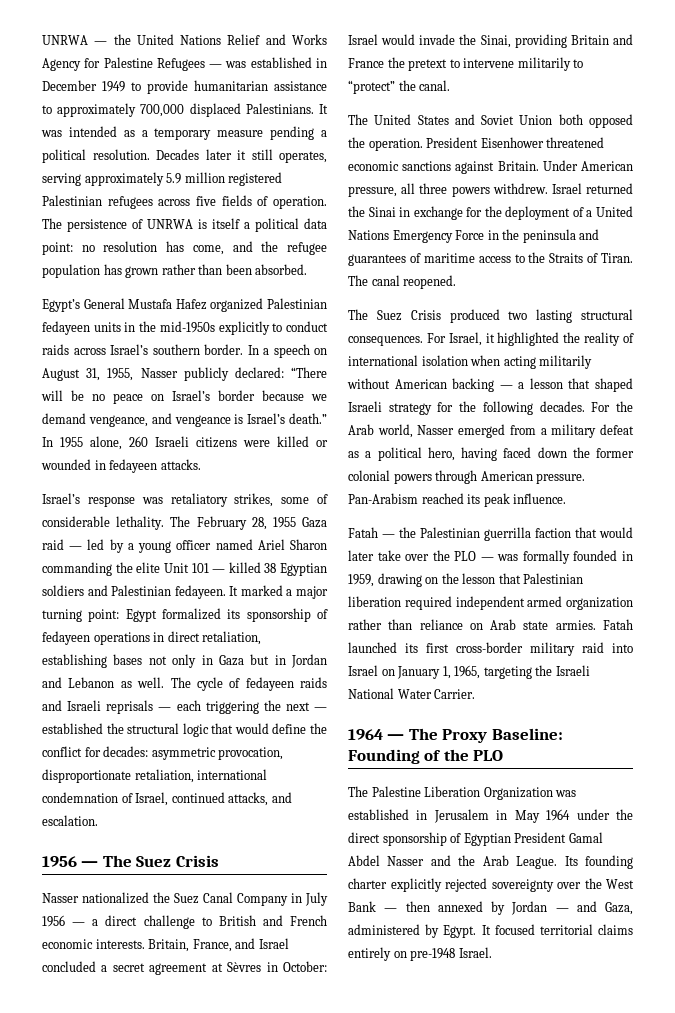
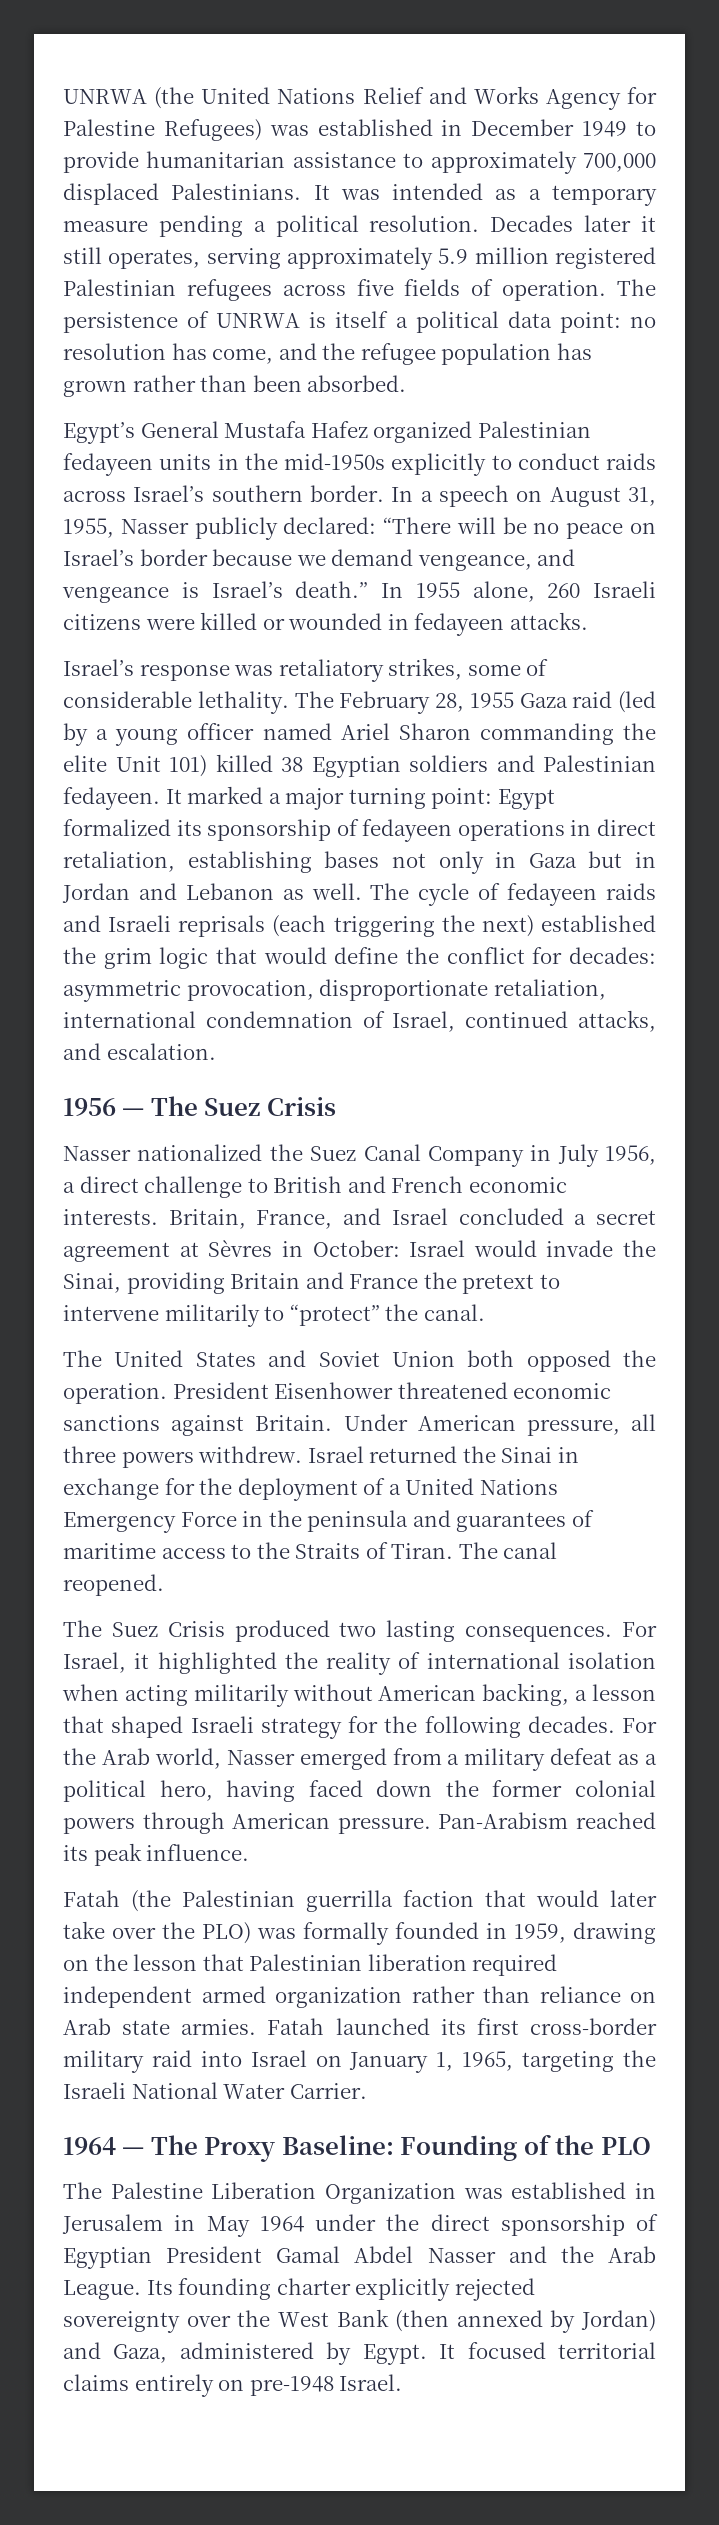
- UNRWA — the United Nations Relief and Works Agency for Palestine Refugees — was established in December 1949 to provide humanitarian assistance to approximately 700,000 displaced Palestinians.
+ UNRWA (the United Nations Relief and Works Agency for Palestine Refugees) was established in December 1949 to provide humanitarian assistance to approximately 700,000 displaced Palestinians.
- The February 28, 1955 Gaza raid — led by a young officer named Ariel Sharon commanding the elite Unit 101 — killed 38 Egyptian soldiers and Palestinian fedayeen.
+ The February 28, 1955 Gaza raid (led by a young officer named Ariel Sharon commanding the elite Unit 101) killed 38 Egyptian soldiers and Palestinian fedayeen.
- The cycle of fedayeen raids and Israeli reprisals — each triggering the next — established the structural logic that would define the conflict for decades: asymmetric provocation, disproportionate retaliation, international condemnation of Israel, continued attacks, and escalation.
+ The cycle of fedayeen raids and Israeli reprisals (each triggering the next) established the grim logic that would define the conflict for decades: asymmetric provocation, disproportionate retaliation, international condemnation of Israel, continued attacks, and escalation.
- Nasser nationalized the Suez Canal Company in July 1956 — a direct challenge to British and French economic interests.
+ Nasser nationalized the Suez Canal Company in July 1956, a direct challenge to British and French economic interests.
- The Suez Crisis produced two lasting structural consequences.
+ The Suez Crisis produced two lasting consequences.
- For Israel, it highlighted the reality of international isolation when acting militarily without American backing — a lesson that shaped Israeli strategy for the following decades.
+ For Israel, it highlighted the reality of international isolation when acting militarily without American backing, a lesson that shaped Israeli strategy for the following decades.
- Fatah — the Palestinian guerrilla faction that would later take over the PLO — was formally founded in 1959, drawing on the lesson that Palestinian liberation required independent armed organization rather than reliance on Arab state armies.
+ Fatah (the Palestinian guerrilla faction that would later take over the PLO) was formally founded in 1959, drawing on the lesson that Palestinian liberation required independent armed organization rather than reliance on Arab state armies.
- Its founding charter explicitly rejected sovereignty over the West Bank — then annexed by Jordan — and Gaza, administered by Egypt.
+ Its founding charter explicitly rejected sovereignty over the West Bank (then annexed by Jordan) and Gaza, administered by Egypt.

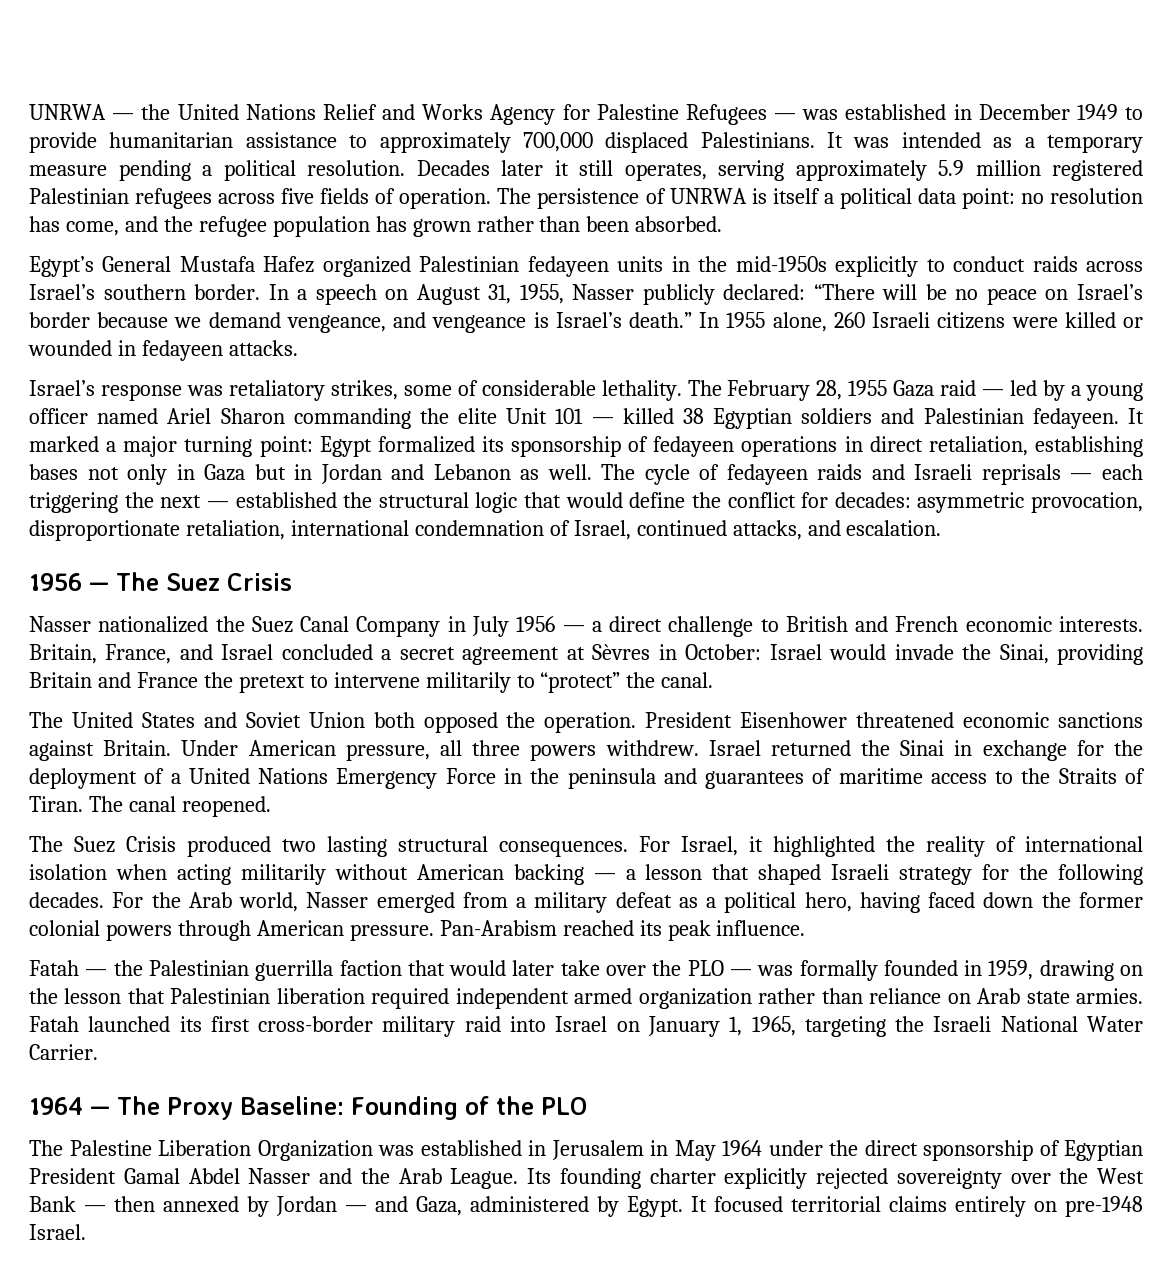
- UNRWA (the United Nations Relief and Works Agency for Palestine Refugees) was established in December 1949 to provide humanitarian assistance to approximately 700,000 displaced Palestinians.
+ UNRWA — the United Nations Relief and Works Agency for Palestine Refugees — was established in December 1949 to provide humanitarian assistance to approximately 700,000 displaced Palestinians.
- The February 28, 1955 Gaza raid (led by a young officer named Ariel Sharon commanding the elite Unit 101) killed 38 Egyptian soldiers and Palestinian fedayeen.
+ The February 28, 1955 Gaza raid — led by a young officer named Ariel Sharon commanding the elite Unit 101 — killed 38 Egyptian soldiers and Palestinian fedayeen.
- The cycle of fedayeen raids and Israeli reprisals (each triggering the next) established the grim logic that would define the conflict for decades: asymmetric provocation, disproportionate retaliation, international condemnation of Israel, continued attacks, and escalation.
+ The cycle of fedayeen raids and Israeli reprisals — each triggering the next — established the structural logic that would define the conflict for decades: asymmetric provocation, disproportionate retaliation, international condemnation of Israel, continued attacks, and escalation.
- Nasser nationalized the Suez Canal Company in July 1956, a direct challenge to British and French economic interests.
+ Nasser nationalized the Suez Canal Company in July 1956 — a direct challenge to British and French economic interests.
- The Suez Crisis produced two lasting consequences.
+ The Suez Crisis produced two lasting structural consequences.
- For Israel, it highlighted the reality of international isolation when acting militarily without American backing, a lesson that shaped Israeli strategy for the following decades.
+ For Israel, it highlighted the reality of international isolation when acting militarily without American backing — a lesson that shaped Israeli strategy for the following decades.
- Fatah (the Palestinian guerrilla faction that would later take over the PLO) was formally founded in 1959, drawing on the lesson that Palestinian liberation required independent armed organization rather than reliance on Arab state armies.
+ Fatah — the Palestinian guerrilla faction that would later take over the PLO — was formally founded in 1959, drawing on the lesson that Palestinian liberation required independent armed organization rather than reliance on Arab state armies.
- Its founding charter explicitly rejected sovereignty over the West Bank (then annexed by Jordan) and Gaza, administered by Egypt.
+ Its founding charter explicitly rejected sovereignty over the West Bank — then annexed by Jordan — and Gaza, administered by Egypt.

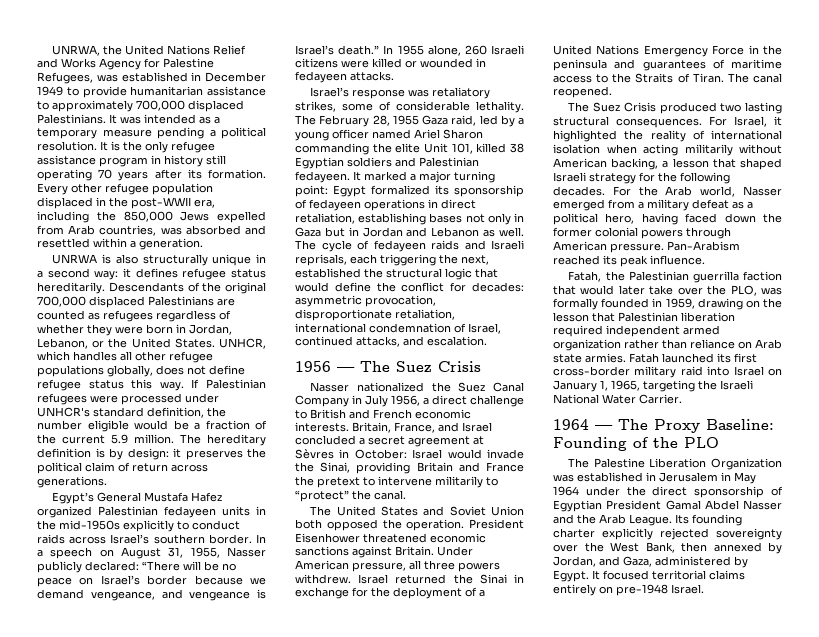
- UNRWA — the United Nations Relief and Works Agency for Palestine Refugees — was established in December 1949 to provide humanitarian assistance to approximately 700,000 displaced Palestinians.
+ UNRWA, the United Nations Relief and Works Agency for Palestine Refugees, was established in December 1949 to provide humanitarian assistance to approximately 700,000 displaced Palestinians.
- Decades later it still operates, serving approximately 5.9 million registered Palestinian refugees across five fields of operation. The persistence of UNRWA is itself a political data point: no resolution has come, and the refugee population has grown rather than been absorbed.
+ It is the only refugee assistance program in history still operating 70 years after its formation. Every other refugee population displaced in the post-WWII era, including the 850,000 Jews expelled from Arab countries, was absorbed and resettled within a generation.
+ UNRWA is also structurally unique in a second way: it defines refugee status hereditarily. Descendants of the original 700,000 displaced Palestinians are counted as refugees regardless of whether they were born in Jordan, Lebanon, or the United States. UNHCR, which handles all other refugee populations globally, does not define refugee status this way. If Palestinian refugees were processed under UNHCR's standard definition, the number eligible would be a fraction of the current 5.9 million. The hereditary definition is by design: it preserves the political claim of return across generations.
- The February 28, 1955 Gaza raid — led by a young officer named Ariel Sharon commanding the elite Unit 101 — killed 38 Egyptian soldiers and Palestinian fedayeen.
+ The February 28, 1955 Gaza raid, led by a young officer named Ariel Sharon commanding the elite Unit 101, killed 38 Egyptian soldiers and Palestinian fedayeen.
- The cycle of fedayeen raids and Israeli reprisals — each triggering the next — established the structural logic that would define the conflict for decades: asymmetric provocation, disproportionate retaliation, international condemnation of Israel, continued attacks, and escalation.
+ The cycle of fedayeen raids and Israeli reprisals, each triggering the next, established the structural logic that would define the conflict for decades: asymmetric provocation, disproportionate retaliation, international condemnation of Israel, continued attacks, and escalation.
- Nasser nationalized the Suez Canal Company in July 1956 — a direct challenge to British and French economic interests.
+ Nasser nationalized the Suez Canal Company in July 1956, a direct challenge to British and French economic interests.
- For Israel, it highlighted the reality of international isolation when acting militarily without American backing — a lesson that shaped Israeli strategy for the following decades.
+ For Israel, it highlighted the reality of international isolation when acting militarily without American backing, a lesson that shaped Israeli strategy for the following decades.
- Fatah — the Palestinian guerrilla faction that would later take over the PLO — was formally founded in 1959, drawing on the lesson that Palestinian liberation required independent armed organization rather than reliance on Arab state armies.
+ Fatah, the Palestinian guerrilla faction that would later take over the PLO, was formally founded in 1959, drawing on the lesson that Palestinian liberation required independent armed organization rather than reliance on Arab state armies.
- Its founding charter explicitly rejected sovereignty over the West Bank — then annexed by Jordan — and Gaza, administered by Egypt.
+ Its founding charter explicitly rejected sovereignty over the West Bank, then annexed by Jordan, and Gaza, administered by Egypt.

